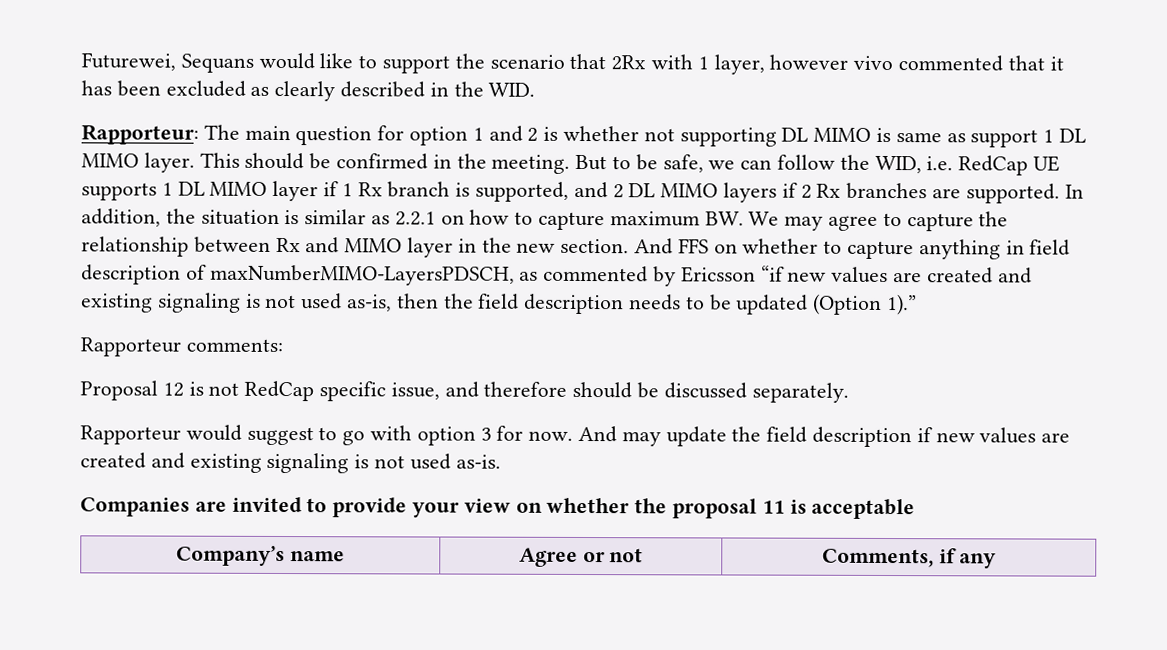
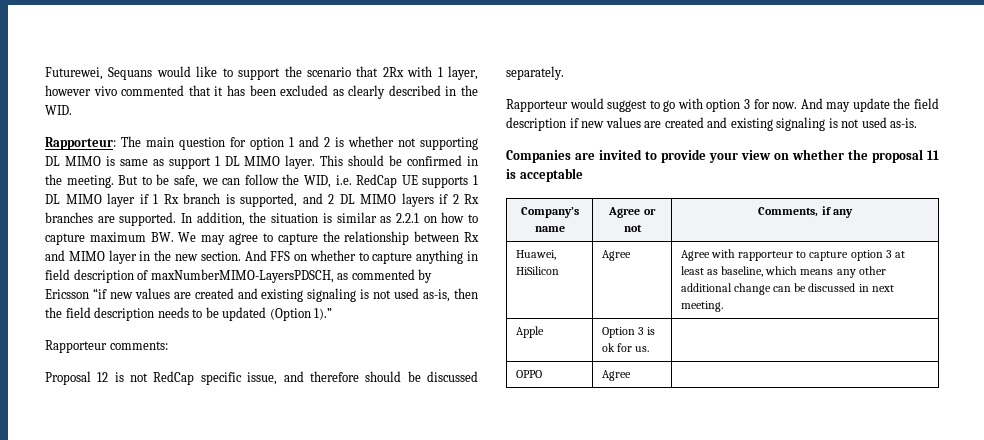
+ Huawei, HiSilicon | Agree | Agree with rapporteur to capture option 3 at least as baseline, which means any other additional change can be discussed in next meeting.
+ Apple | Option 3 is ok for us. |
+ OPPO | Agree |

